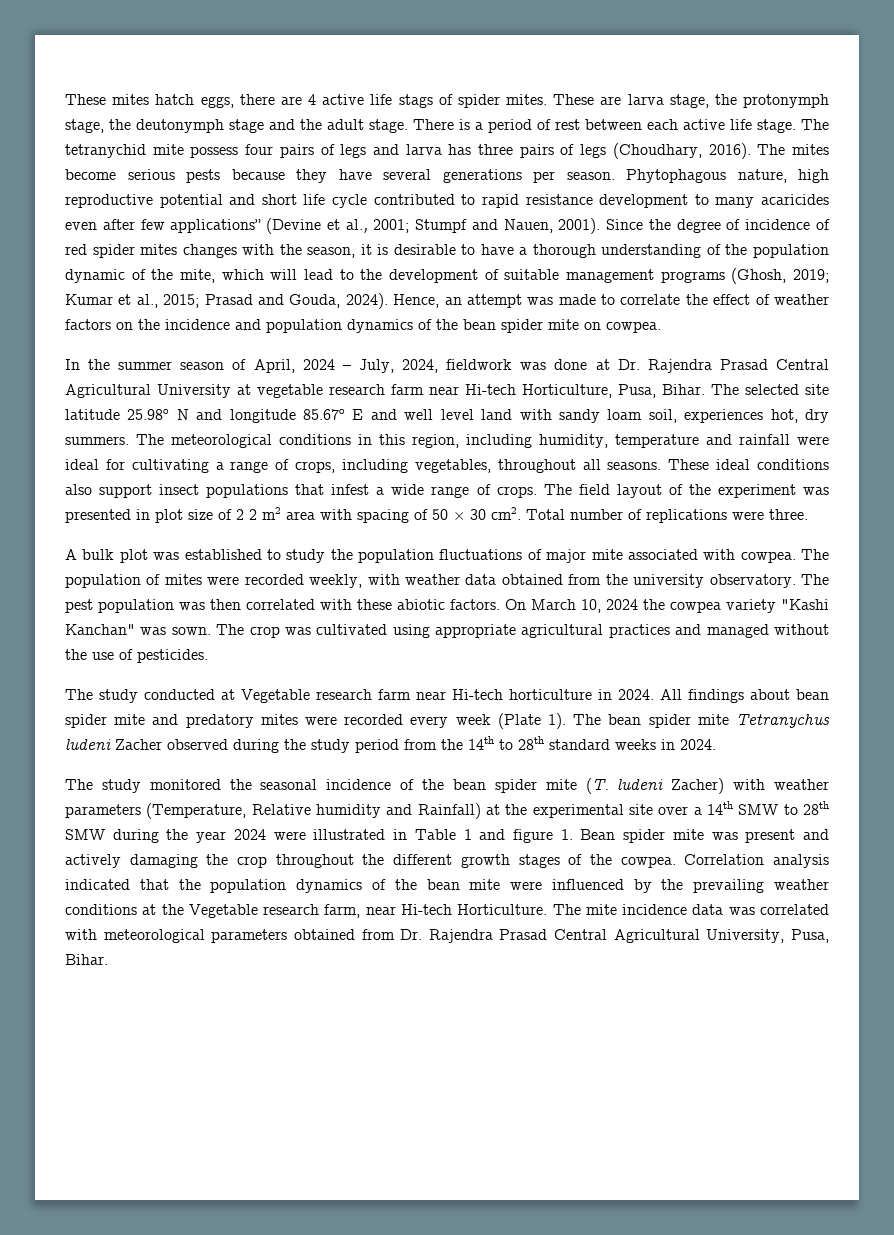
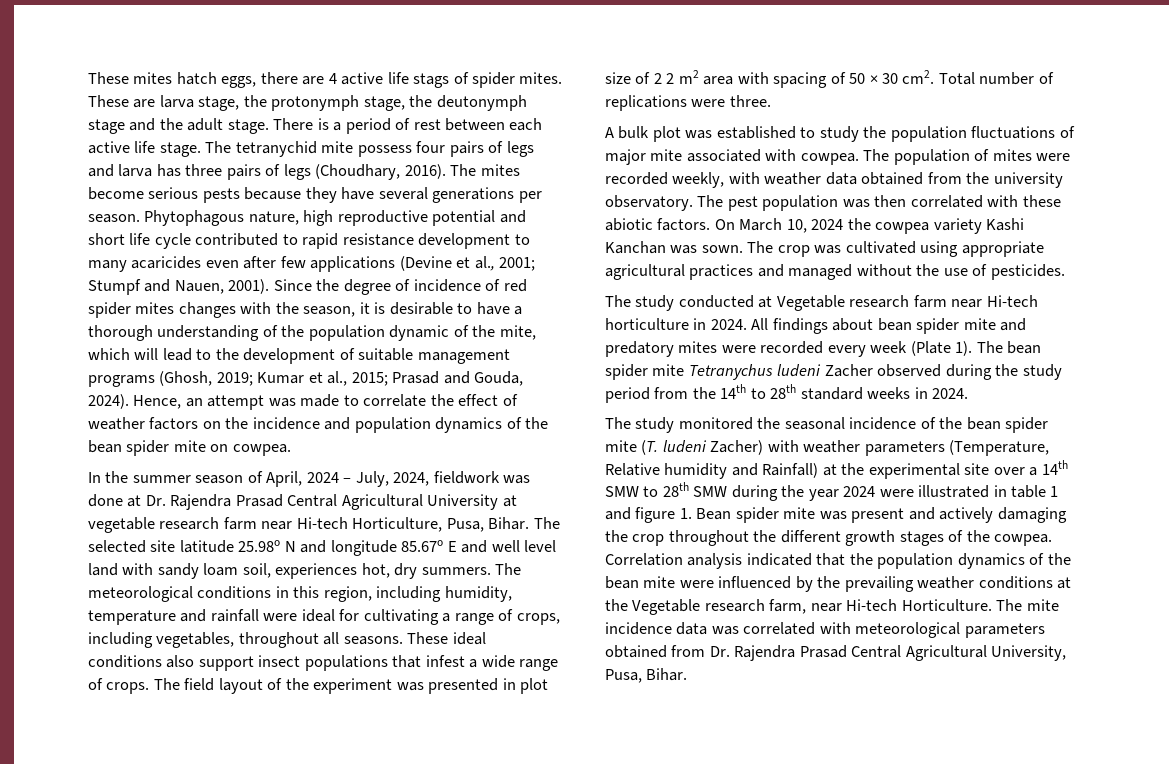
- Phytophagous nature, high reproductive potential and short life cycle contributed to rapid resistance development to many acaricides even after few applications” (Devine et al., 2001; Stumpf and Nauen, 2001).
+ Phytophagous nature, high reproductive potential and short life cycle contributed to rapid resistance development to many acaricides even after few applications (Devine et al., 2001; Stumpf and Nauen, 2001).
- On March 10, 2024 the cowpea variety "Kashi Kanchan" was sown.
+ On March 10, 2024 the cowpea variety Kashi Kanchan was sown.
- The study monitored the seasonal incidence of the bean spider mite (T. ludeni Zacher) with weather parameters (Temperature, Relative humidity and Rainfall) at the experimental site over a 14th SMW to 28th SMW during the year 2024 were illustrated in Table 1 and figure 1. Bean spider mite was present and actively damaging the crop throughout the different growth stages of the cowpea.
+ The study monitored the seasonal incidence of the bean spider mite (T. ludeni Zacher) with weather parameters (Temperature, Relative humidity and Rainfall) at the experimental site over a 14th SMW to 28th SMW during the year 2024 were illustrated in table 1 and figure 1. Bean spider mite was present and actively damaging the crop throughout the different growth stages of the cowpea.

